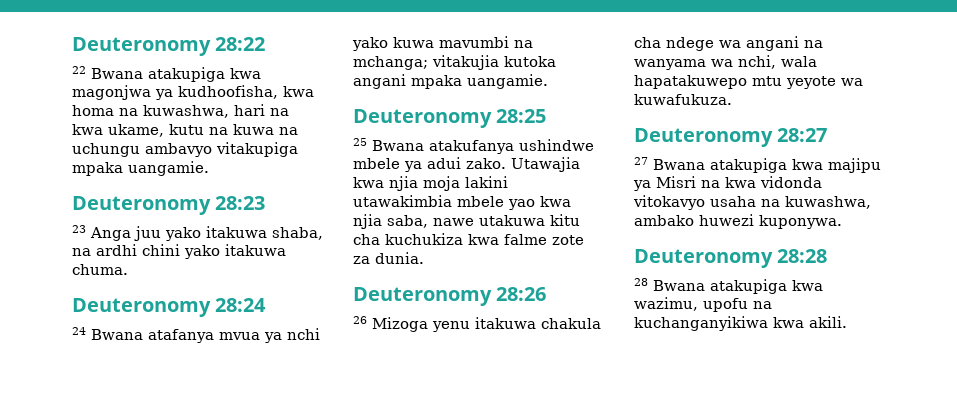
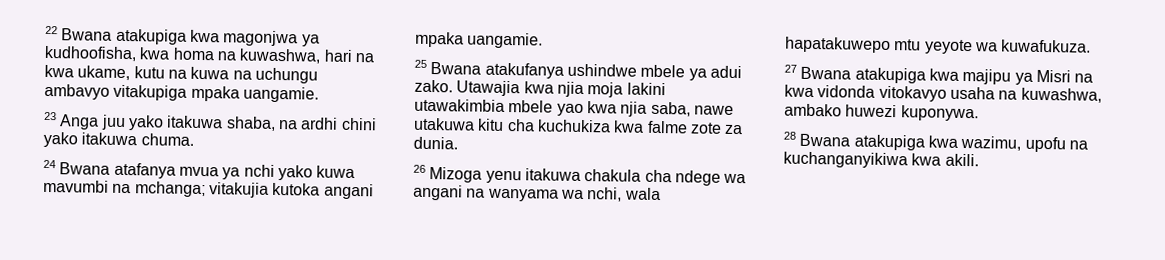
- Deuteronomy 28:22
- Deuteronomy 28:23
- Deuteronomy 28:24
- Deuteronomy 28:25
- Deuteronomy 28:26
- Deuteronomy 28:27
- Deuteronomy 28:28

